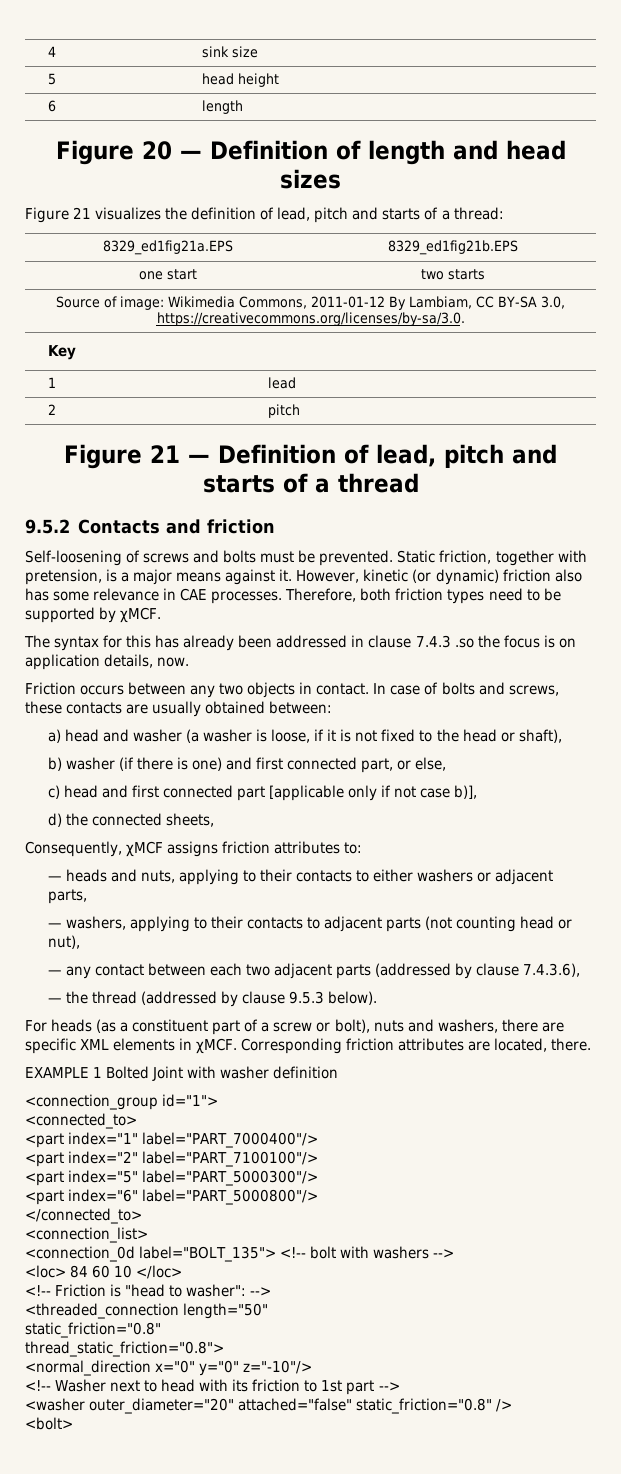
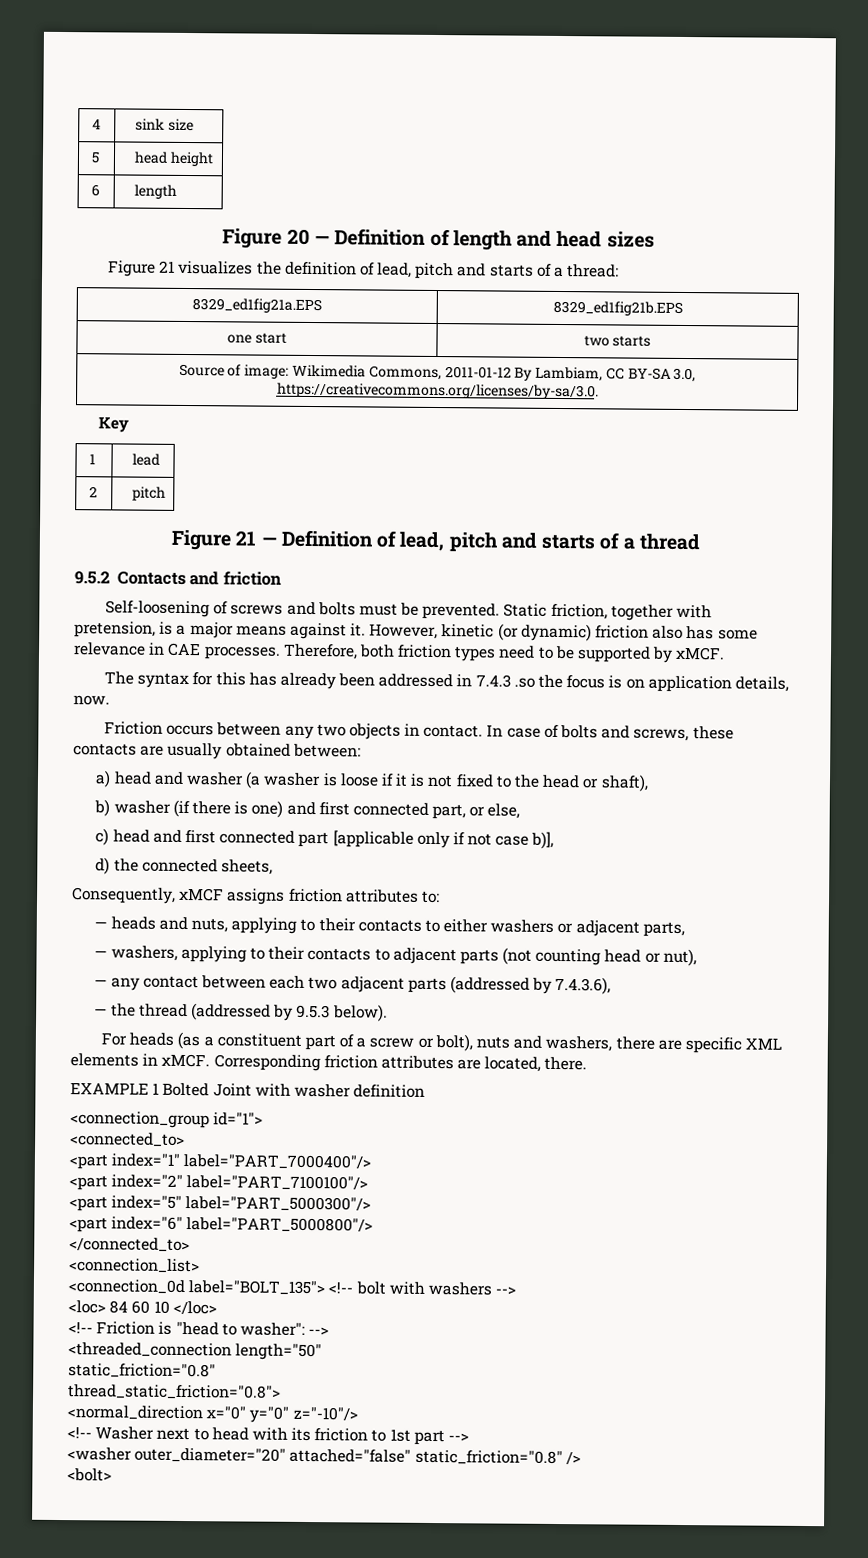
- The syntax for this has already been addressed in clause 7.4.3 .so the focus is on application details, now.
+ The syntax for this has already been addressed in 7.4.3 .so the focus is on application details, now.
- a) head and washer (a washer is loose, if it is not fixed to the head or shaft),
+ a) head and washer (a washer is loose if it is not fixed to the head or shaft),
- — any contact between each two adjacent parts (addressed by clause 7.4.3.6),
+ — any contact between each two adjacent parts (addressed by 7.4.3.6),
- — the thread (addressed by clause 9.5.3 below).
+ — the thread (addressed by 9.5.3 below).

